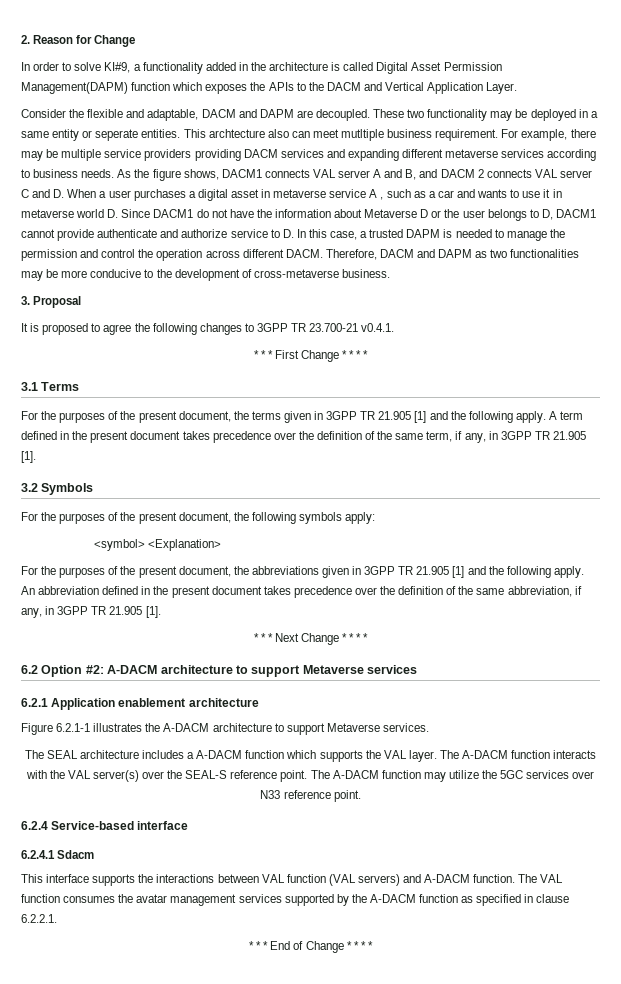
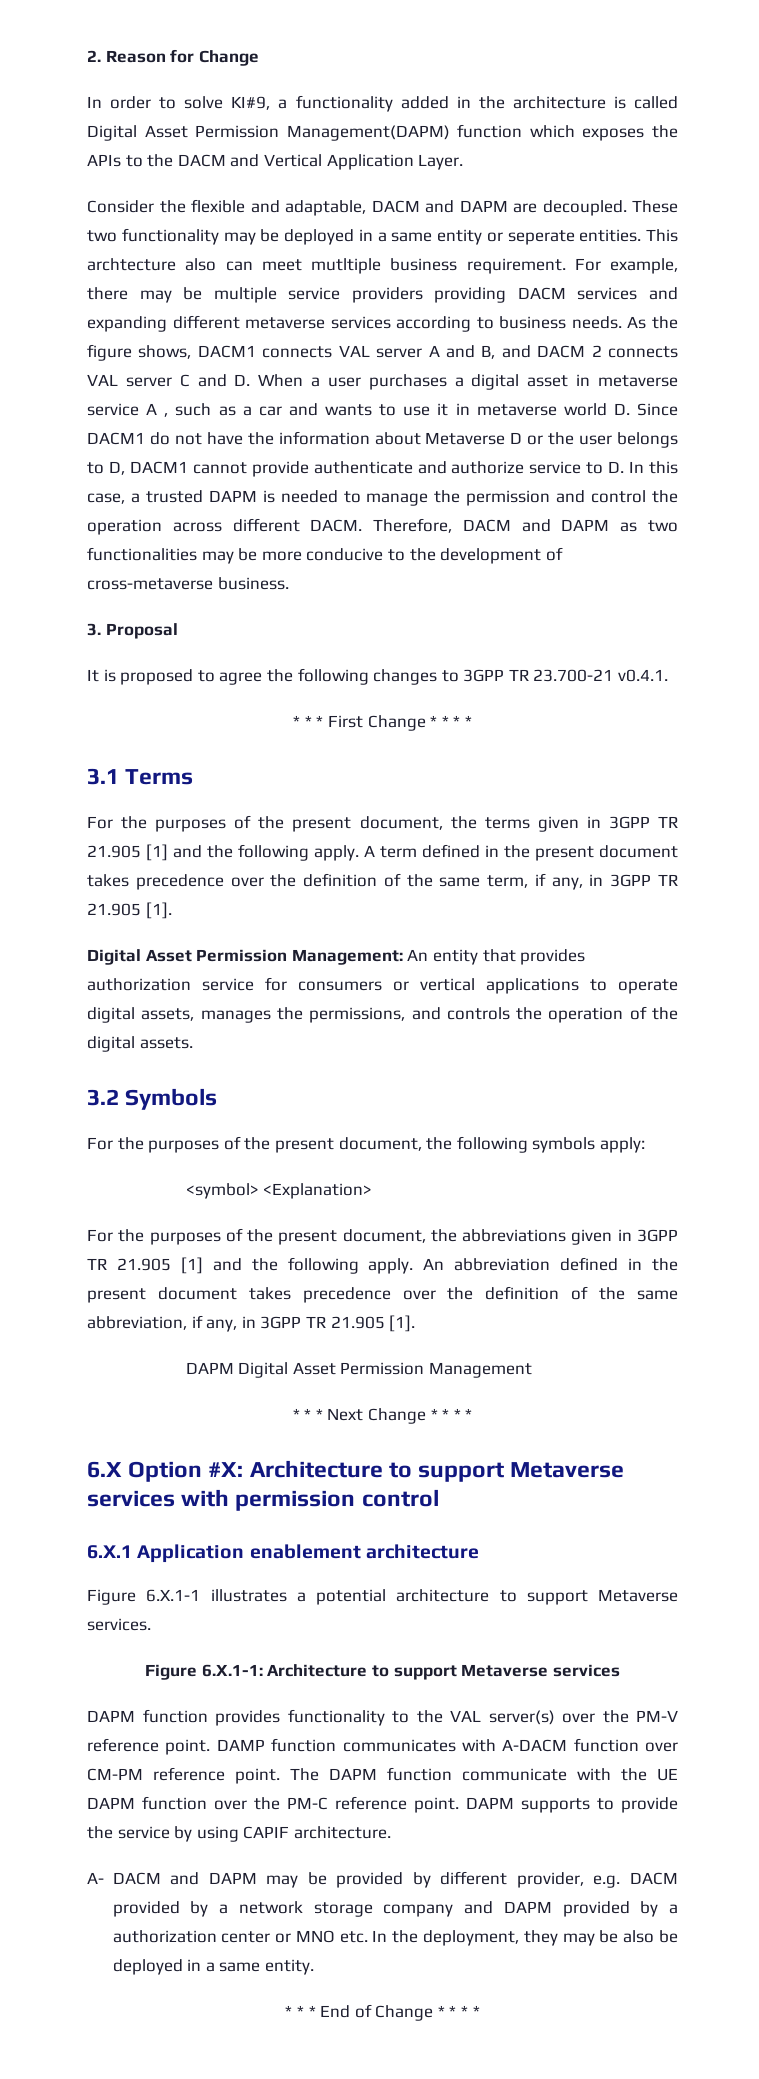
+ Digital Asset Permission Management: An entity that provides authorization service for consumers or vertical applications to operate digital assets, manages the permissions, and controls the operation of the digital assets.
+ DAPM Digital Asset Permission Management
- 6.2 Option #2: A-DACM architecture to support Metaverse services
- 6.2.1 Application enablement architecture
+ 6.X Option #X: Architecture to support Metaverse services with permission control
+ 6.X.1 Application enablement architecture
- Figure 6.2.1-1 illustrates the A-DACM architecture to support Metaverse services.
+ Figure 6.X.1-1 illustrates a potential architecture to support Metaverse services.
- The SEAL architecture includes a A-DACM function which supports the VAL layer. The A-DACM function interacts with the VAL server(s) over the SEAL-S reference point. The A-DACM function may utilize the 5GC services over N33 reference point.
- 6.2.4 Service-based interface
- 6.2.4.1 Sdacm
- This interface supports the interactions between VAL function (VAL servers) and A-DACM function. The VAL function consumes the avatar management services supported by the A-DACM function as specified in clause 6.2.2.1.
+ Figure 6.X.1-1: Architecture to support Metaverse services
+ DAPM function provides functionality to the VAL server(s) over the PM-V reference point. DAMP function communicates with A-DACM function over CM-PM reference point. The DAPM function communicate with the UE DAPM function over the PM-C reference point. DAPM supports to provide the service by using CAPIF architecture.
+ A- DACM and DAPM may be provided by different provider, e.g. DACM provided by a network storage company and DAPM provided by a authorization center or MNO etc. In the deployment, they may be also be deployed in a same entity.

